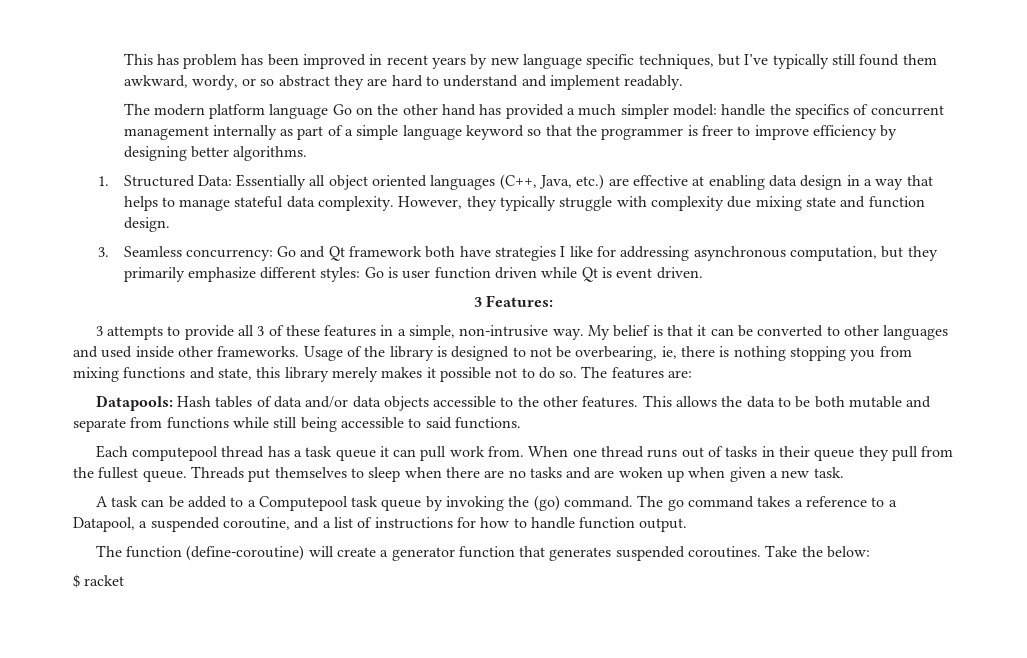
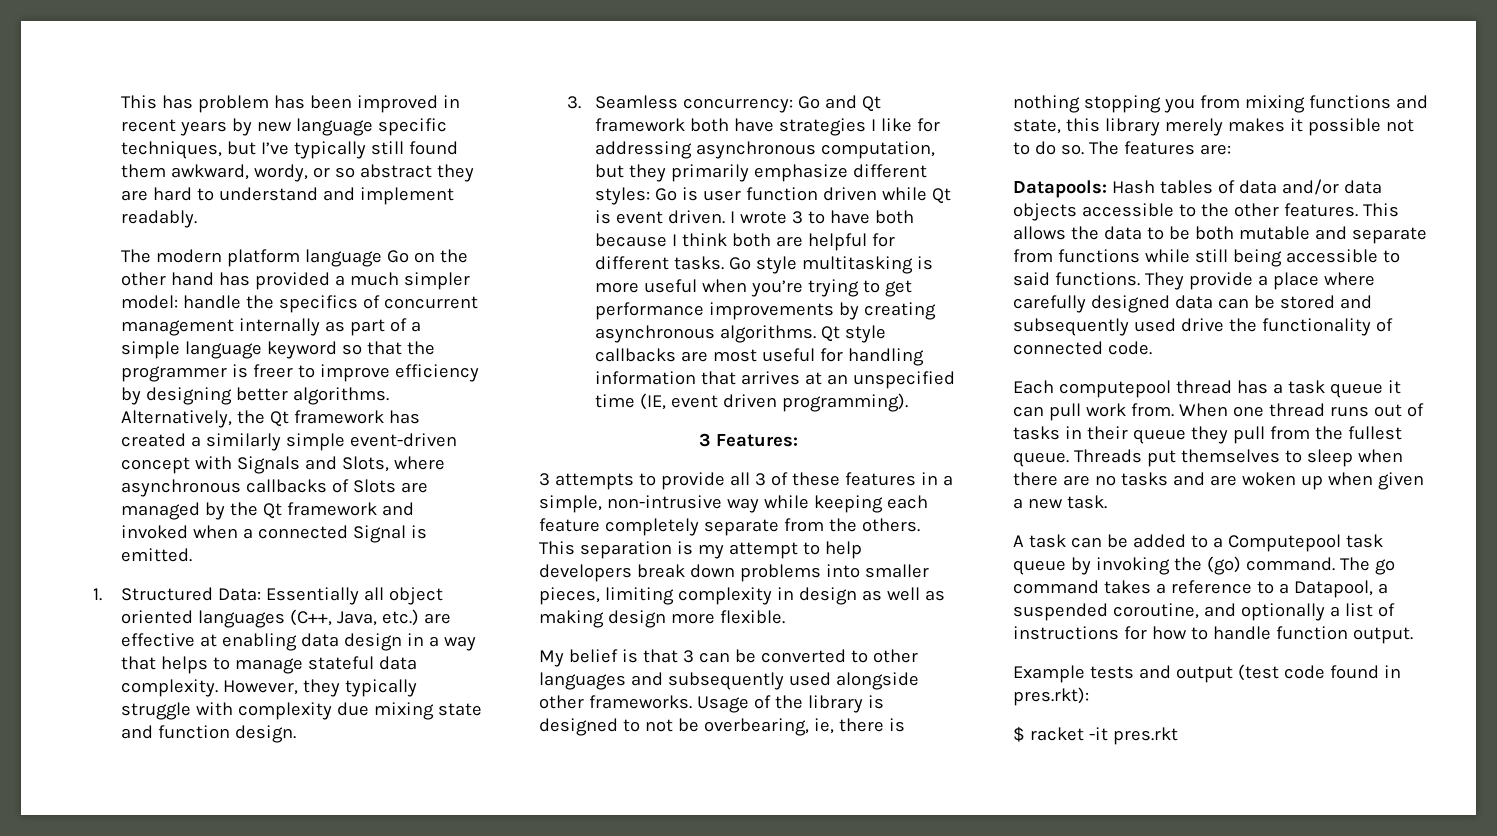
+ Alternatively, the Qt framework has created a similarly simple event-driven concept with Signals and Slots, where asynchronous callbacks of Slots are managed by the Qt framework and invoked when a connected Signal is emitted.
+ I wrote 3 to have both because I think both are helpful for different tasks. Go style multitasking is more useful when you’re trying to get performance improvements by creating asynchronous algorithms. Qt style callbacks are most useful for handling information that arrives at an unspecified time (IE, event driven programming).
- 3 attempts to provide all 3 of these features in a simple, non-intrusive way. My belief is that it can be converted to other languages and used inside other frameworks.
+ 3 attempts to provide all 3 of these features in a simple, non-intrusive way while keeping each feature completely separate from the others. This separation is my attempt to help developers break down problems into smaller pieces, limiting complexity in design as well as making design more flexible.
+ My belief is that 3 can be converted to other languages and subsequently used alongside other frameworks.
+ They provide a place where carefully designed data can be stored and subsequently used drive the functionality of connected code.
- The go command takes a reference to a Datapool, a suspended coroutine, and a list of instructions for how to handle function output.
+ The go command takes a reference to a Datapool, a suspended coroutine, and optionally a list of instructions for how to handle function output.
- The function (define-coroutine) will create a generator function that generates suspended coroutines. Take the below:
+ Example tests and output (test code found in pres.rkt):
- $ racket
+ $ racket -it pres.rkt

